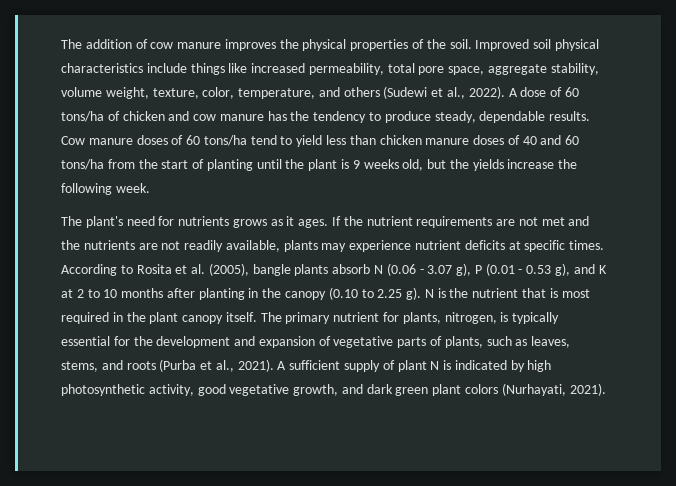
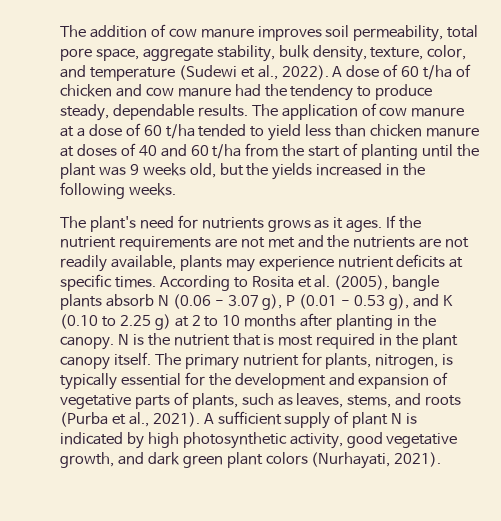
- The addition of cow manure improves the physical properties of the soil. Improved soil physical characteristics include things like increased permeability, total pore space, aggregate stability, volume weight, texture, color, temperature, and others (Sudewi et al., 2022).
+ The addition of cow manure improves soil permeability, total pore space, aggregate stability, bulk density, texture, color, and temperature (Sudewi et al., 2022).
- A dose of 60 tons/ha of chicken and cow manure has the tendency to produce steady, dependable results.
+ A dose of 60 t/ha of chicken and cow manure had the tendency to produce steady, dependable results.
- Cow manure doses of 60 tons/ha tend to yield less than chicken manure doses of 40 and 60 tons/ha from the start of planting until the plant is 9 weeks old, but the yields increase the following week.
+ The application of cow manure at a dose of 60 t/ha tended to yield less than chicken manure at doses of 40 and 60 t/ha from the start of planting until the plant was 9 weeks old, but the yields increased in the following weeks.
- According to Rosita et al. (2005), bangle plants absorb N (0.06 - 3.07 g), P (0.01 - 0.53 g), and K at 2 to 10 months after planting in the canopy (0.10 to 2.25 g).
+ According to Rosita et al. (2005), bangle plants absorb N (0.06 - 3.07 g), P (0.01 - 0.53 g), and K (0.10 to 2.25 g) at 2 to 10 months after planting in the canopy.

